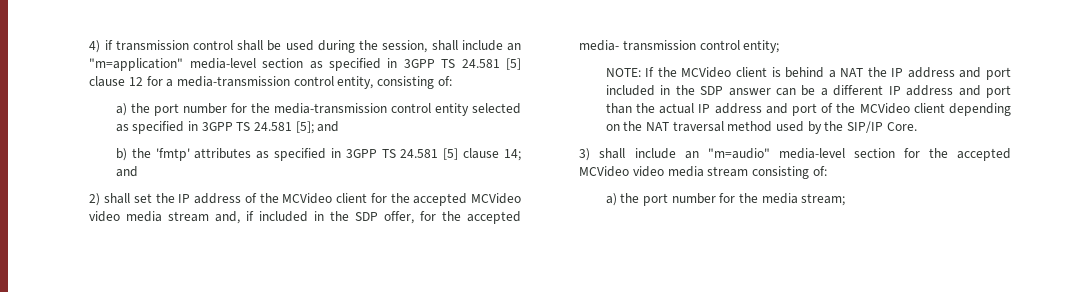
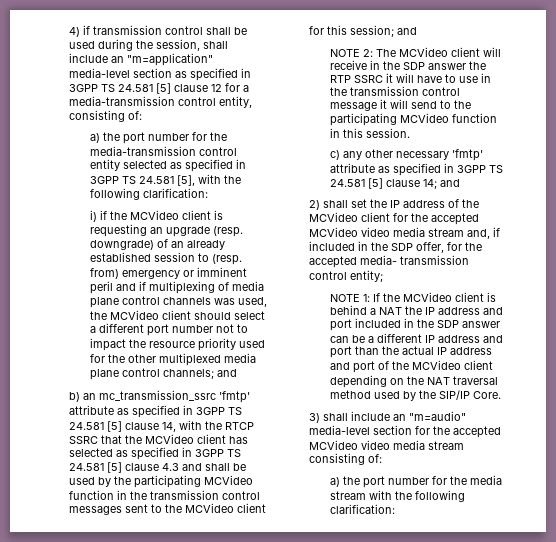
- a) the port number for the media-transmission control entity selected as specified in 3GPP TS 24.581 [5]; and
- b) the 'fmtp' attributes as specified in 3GPP TS 24.581 [5] clause 14; and
+ a) the port number for the media-transmission control entity selected as specified in 3GPP TS 24.581 [5], with the following clarification:
+ i) if the MCVideo client is requesting an upgrade (resp. downgrade) of an already established session to (resp. from) emergency or imminent peril and if multiplexing of media plane control channels was used, the MCVideo client should select a different port number not to impact the resource priority used for the other multiplexed media plane control channels; and
+ b) an mc_transmission_ssrc 'fmtp' attribute as specified in 3GPP TS 24.581 [5] clause 14, with the RTCP SSRC that the MCVideo client has selected as specified in 3GPP TS 24.581 [5] clause 4.3 and shall be used by the participating MCVideo function in the transmission control messages sent to the MCVideo client for this session; and
+ NOTE 2: The MCVideo client will receive in the SDP answer the RTP SSRC it will have to use in the transmission control message it will send to the participating MCVideo function in this session.
+ c) any other necessary 'fmtp' attribute as specified in 3GPP TS 24.581 [5] clause 14; and
- NOTE: If the MCVideo client is behind a NAT the IP address and port included in the SDP answer can be a different IP address and port than the actual IP address and port of the MCVideo client depending on the NAT traversal method used by the SIP/IP Core.
+ NOTE 1: If the MCVideo client is behind a NAT the IP address and port included in the SDP answer can be a different IP address and port than the actual IP address and port of the MCVideo client depending on the NAT traversal method used by the SIP/IP Core.
- a) the port number for the media stream;
+ a) the port number for the media stream with the following clarification:

